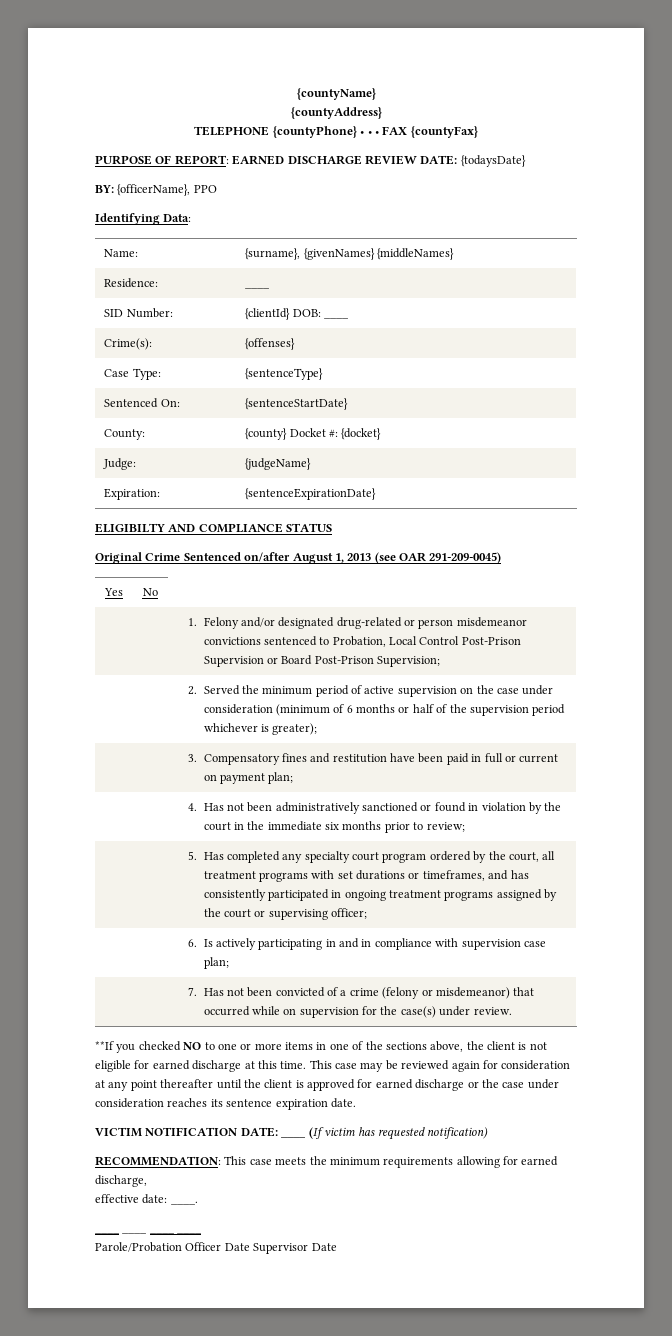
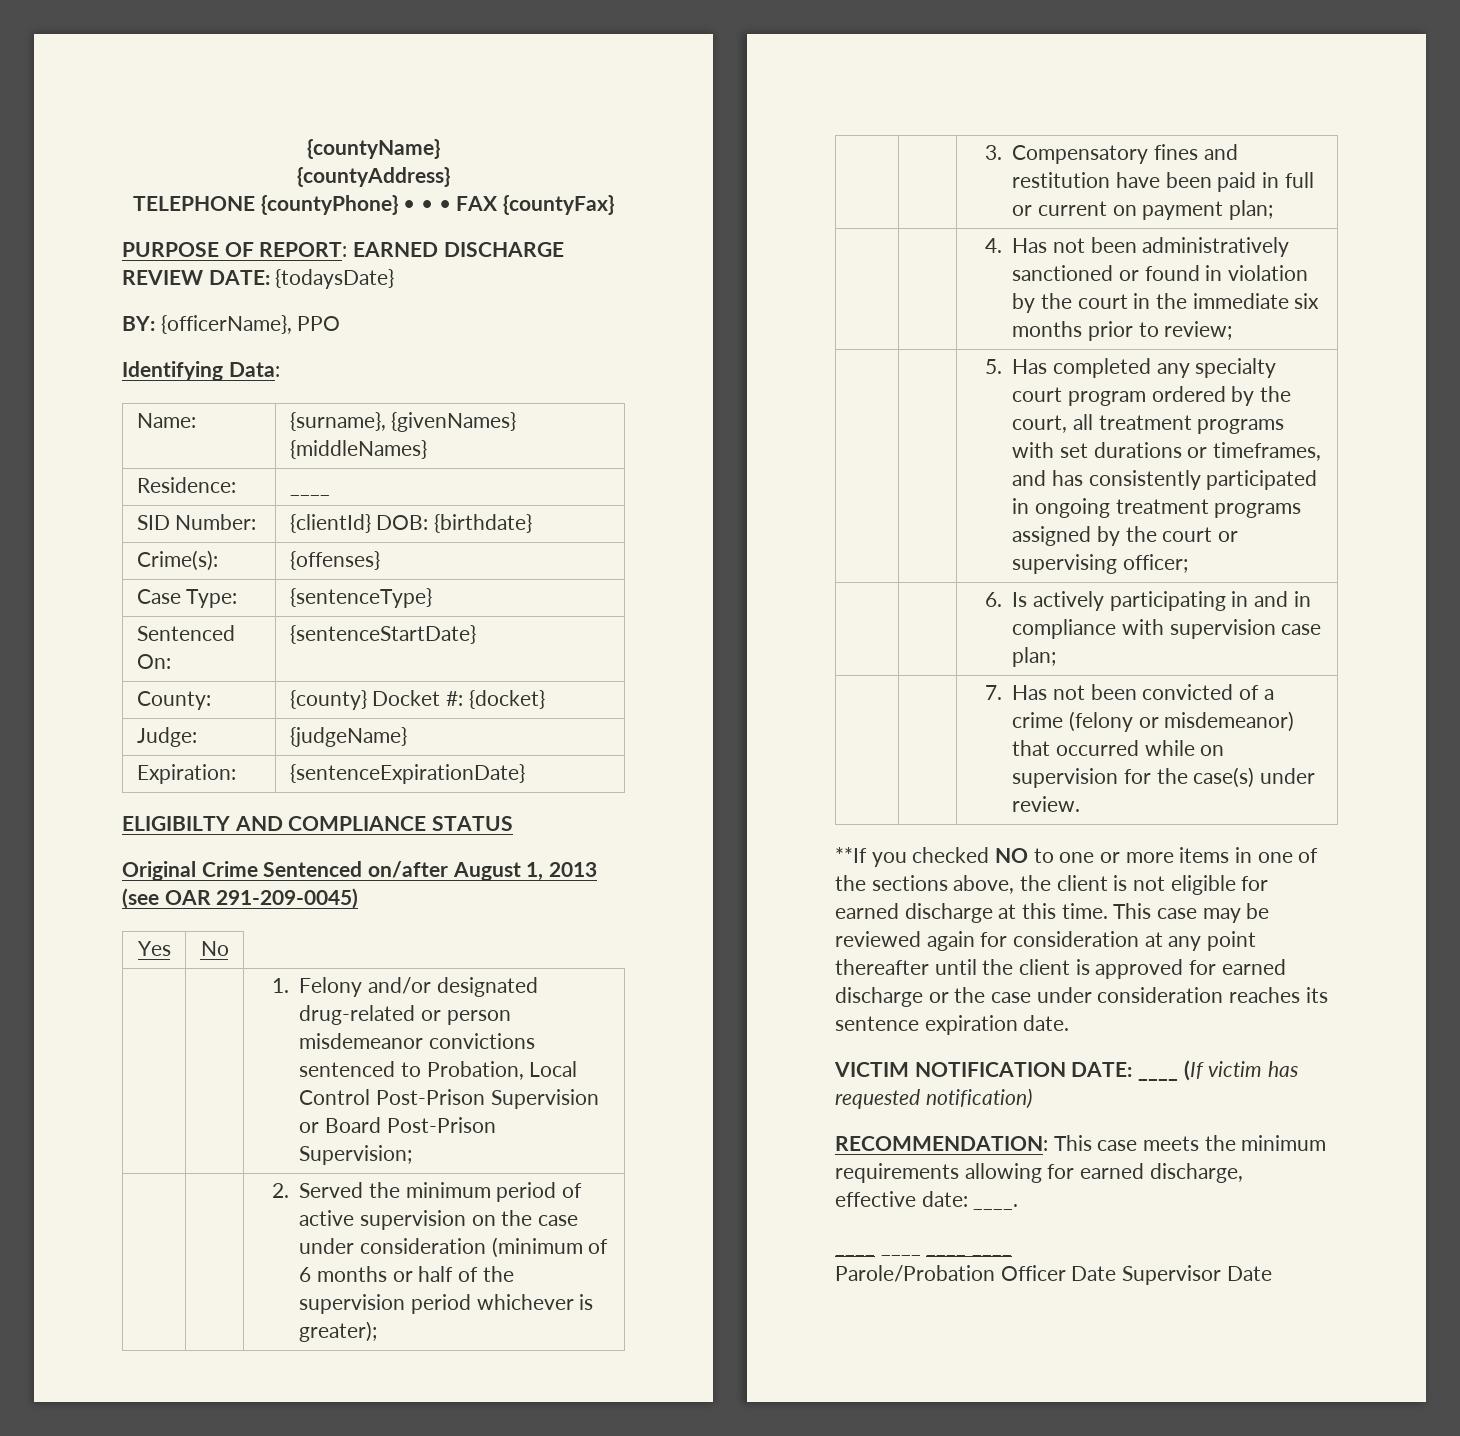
- SID Number: | {clientId} DOB: ____
+ SID Number: | {clientId} DOB: {birthdate}

